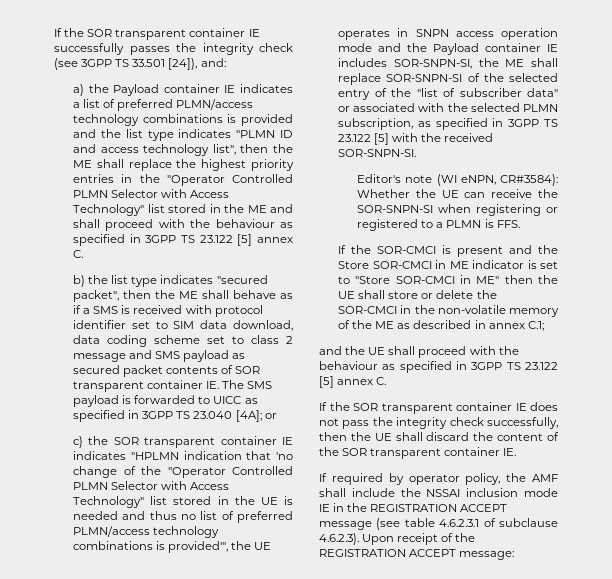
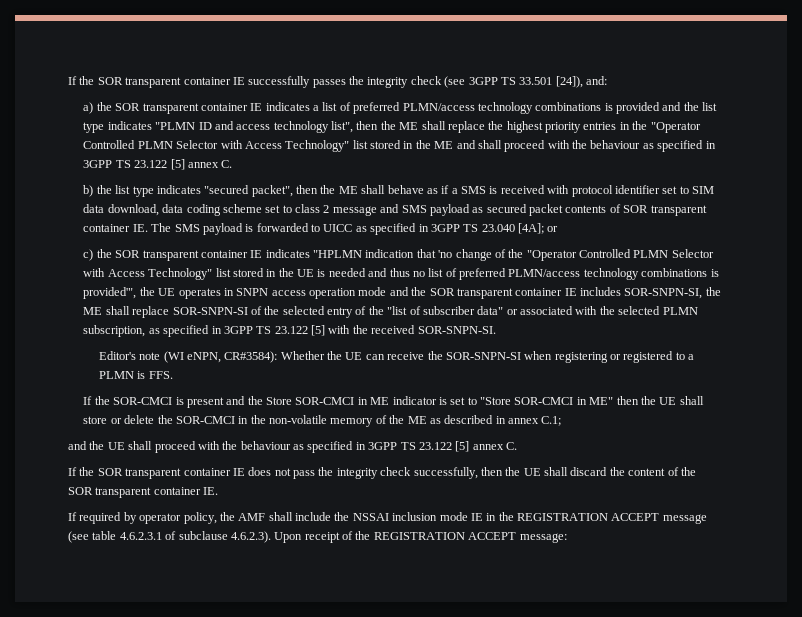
- a) the Payload container IE indicates a list of preferred PLMN/access technology combinations is provided and the list type indicates "PLMN ID and access technology list", then the ME shall replace the highest priority entries in the "Operator Controlled PLMN Selector with Access Technology" list stored in the ME and shall proceed with the behaviour as specified in 3GPP TS 23.122 [5] annex C.
+ a) the SOR transparent container IE indicates a list of preferred PLMN/access technology combinations is provided and the list type indicates "PLMN ID and access technology list", then the ME shall replace the highest priority entries in the "Operator Controlled PLMN Selector with Access Technology" list stored in the ME and shall proceed with the behaviour as specified in 3GPP TS 23.122 [5] annex C.
- c) the SOR transparent container IE indicates "HPLMN indication that 'no change of the "Operator Controlled PLMN Selector with Access Technology" list stored in the UE is needed and thus no list of preferred PLMN/access technology combinations is provided'", the UE operates in SNPN access operation mode and the Payload container IE includes SOR-SNPN-SI, the ME shall replace SOR-SNPN-SI of the selected entry of the "list of subscriber data" or associated with the selected PLMN subscription, as specified in 3GPP TS 23.122 [5] with the received SOR-SNPN-SI.
+ c) the SOR transparent container IE indicates "HPLMN indication that 'no change of the "Operator Controlled PLMN Selector with Access Technology" list stored in the UE is needed and thus no list of preferred PLMN/access technology combinations is provided'", the UE operates in SNPN access operation mode and the SOR transparent container IE includes SOR-SNPN-SI, the ME shall replace SOR-SNPN-SI of the selected entry of the "list of subscriber data" or associated with the selected PLMN subscription, as specified in 3GPP TS 23.122 [5] with the received SOR-SNPN-SI.

